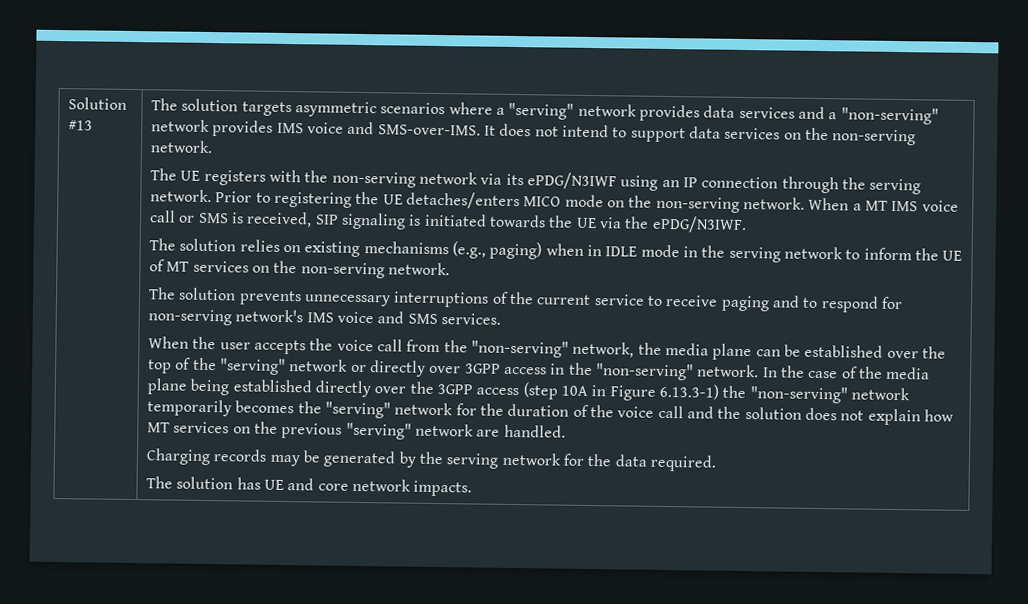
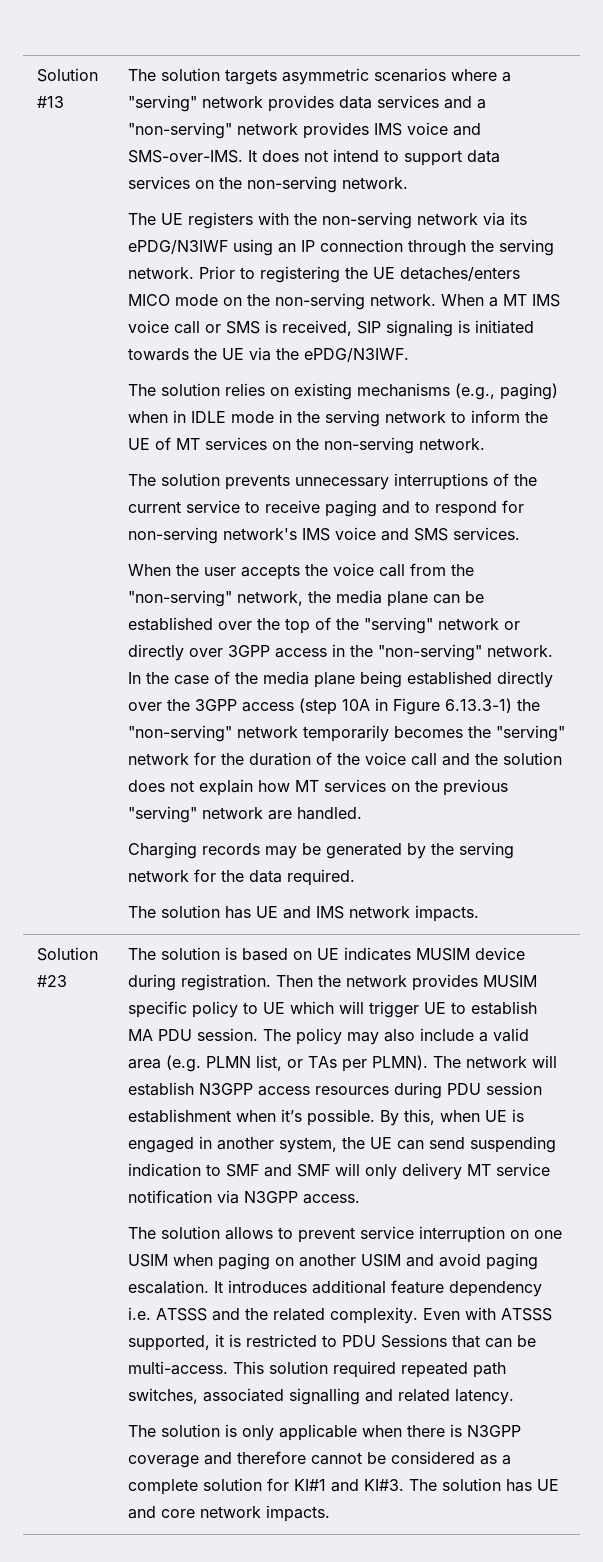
- The solution has UE and core network impacts.
+ The solution has UE and IMS network impacts.
+ Solution #23 | The solution is based on UE indicates MUSIM device during registration. Then the network provides MUSIM specific policy to UE which will trigger UE to establish MA PDU session. The policy may also include a valid area (e.g. PLMN list, or TAs per PLMN). The network will establish N3GPP access resources during PDU session establishment when it’s possible. By this, when UE is engaged in another system, the UE can send suspending indication to SMF and SMF will only delivery MT service notification via N3GPP access.
+ The solution allows to prevent service interruption on one USIM when paging on another USIM and avoid paging escalation. It introduces additional feature dependency i.e. ATSSS and the related complexity. Even with ATSSS supported, it is restricted to PDU Sessions that can be multi-access. This solution required repeated path switches, associated signalling and related latency.
+ The solution is only applicable when there is N3GPP coverage and therefore cannot be considered as a complete solution for KI#1 and KI#3. The solution has UE and core network impacts.

